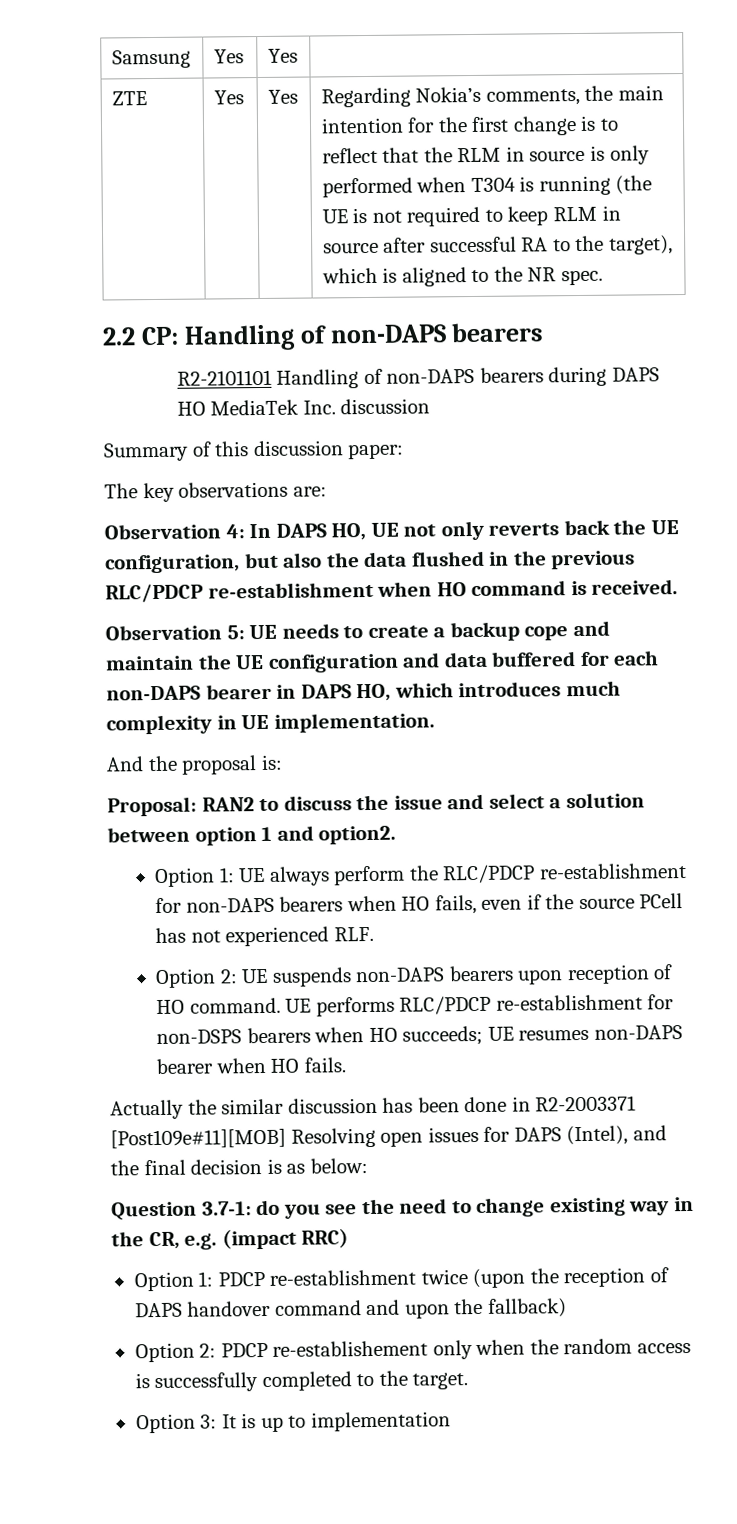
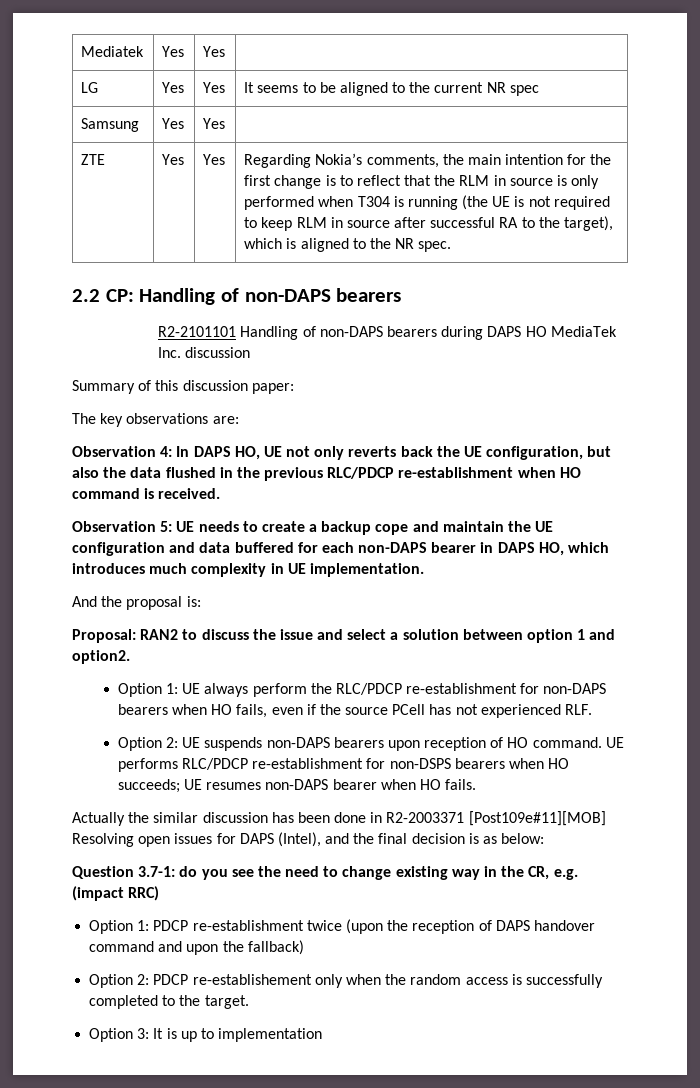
+ Mediatek | Yes | Yes |
+ LG | Yes | Yes | It seems to be aligned to the current NR spec

